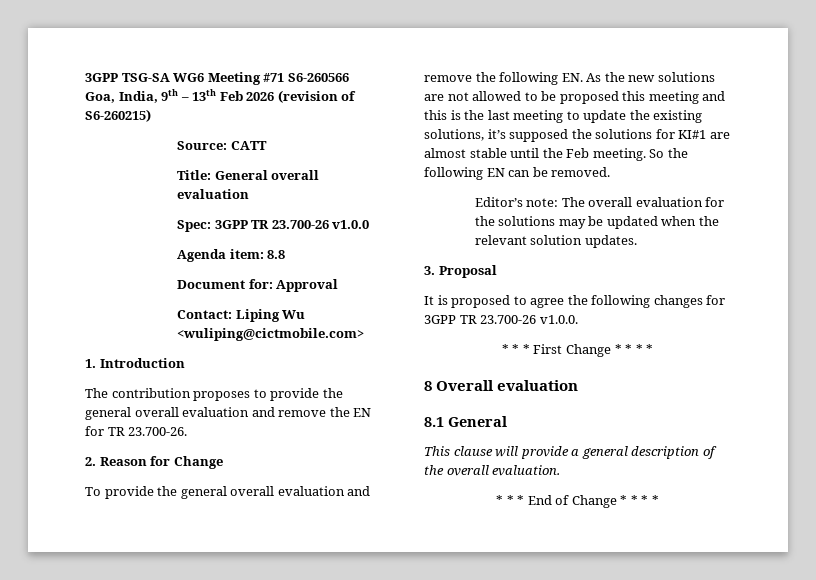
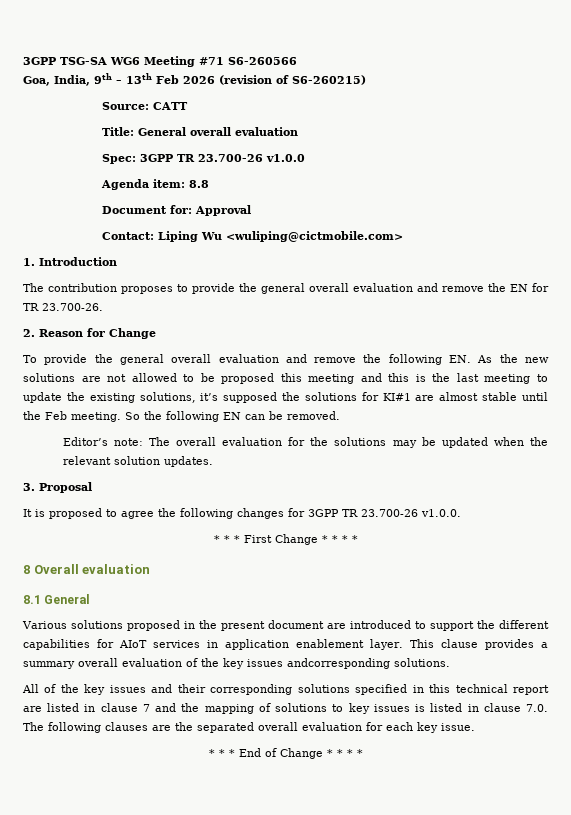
- This clause will provide a general description of the overall evaluation.
+ Various solutions proposed in the present document are introduced to support the different capabilities for AIoT services in application enablement layer. This clause provides a summary overall evaluation of the key issues andcorresponding solutions.
+ All of the key issues and their corresponding solutions specified in this technical report are listed in clause 7 and the mapping of solutions to key issues is listed in clause 7.0. The following clauses are the separated overall evaluation for each key issue.

